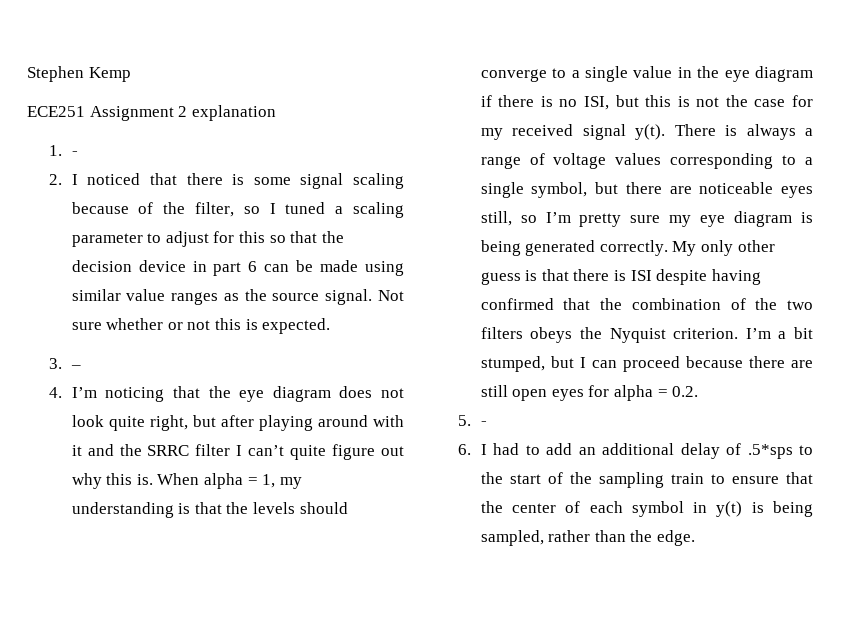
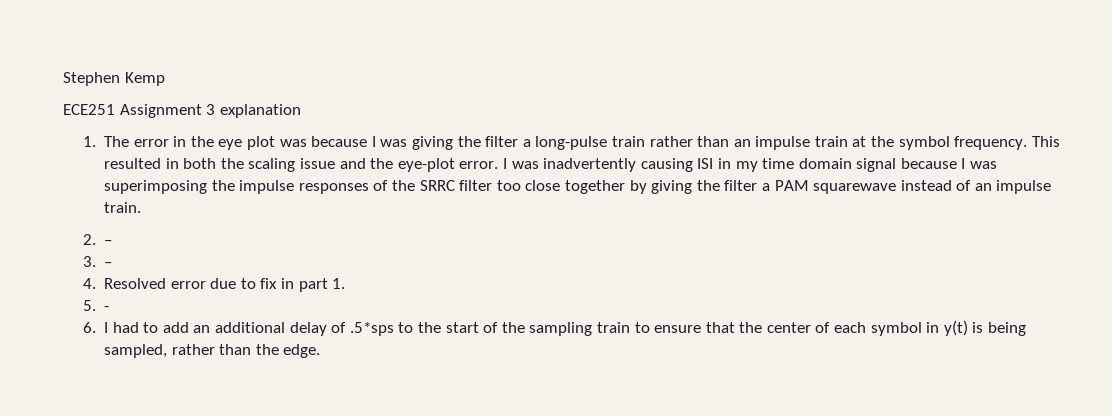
- ECE251 Assignment 2 explanation
+ ECE251 Assignment 3 explanation
- 1. -
- 2. I noticed that there is some signal scaling because of the filter, so I tuned a scaling parameter to adjust for this so that the decision device in part 6 can be made using similar value ranges as the source signal. Not sure whether or not this is expected.
+ 1. The error in the eye plot was because I was giving the filter a long-pulse train rather than an impulse train at the symbol frequency. This resulted in both the scaling issue and the eye-plot error. I was inadvertently causing ISI in my time domain signal because I was superimposing the impulse responses of the SRRC filter too close together by giving the filter a PAM squarewave instead of an impulse train.
+ 2. –
  3. –
- 4. I’m noticing that the eye diagram does not look quite right, but after playing around with it and the SRRC filter I can’t quite figure out why this is. When alpha = 1, my understanding is that the levels should converge to a single value in the eye diagram if there is no ISI, but this is not the case for my received signal y(t). There is always a range of voltage values corresponding to a single symbol, but there are noticeable eyes still, so I’m pretty sure my eye diagram is being generated correctly. My only other guess is that there is ISI despite having confirmed that the combination of the two filters obeys the Nyquist criterion. I’m a bit stumped, but I can proceed because there are still open eyes for alpha = 0.2.
+ 4. Resolved error due to fix in part 1.

